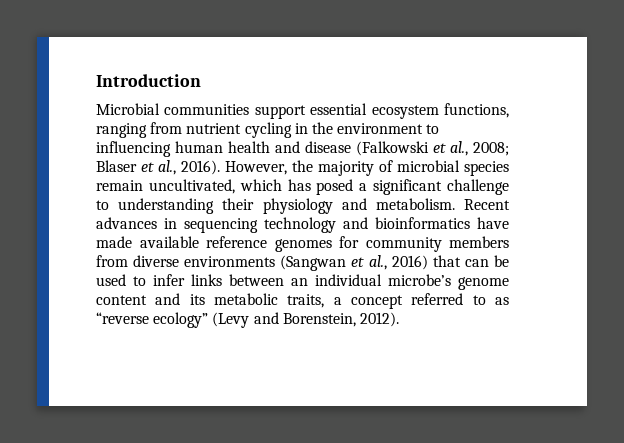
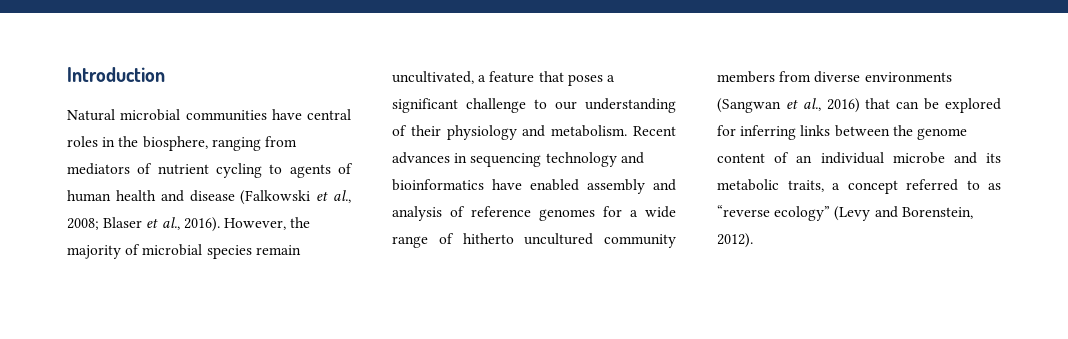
- Microbial communities support essential ecosystem functions, ranging from nutrient cycling in the environment to influencing human health and disease (Falkowski et al., 2008; Blaser et al., 2016).
+ Natural microbial communities have central roles in the biosphere, ranging from mediators of nutrient cycling to agents of human health and disease (Falkowski et al., 2008; Blaser et al., 2016).
- However, the majority of microbial species remain uncultivated, which has posed a significant challenge to understanding their physiology and metabolism.
+ However, the majority of microbial species remain uncultivated, a feature that poses a significant challenge to our understanding of their physiology and metabolism.
- Recent advances in sequencing technology and bioinformatics have made available reference genomes for community members from diverse environments (Sangwan et al., 2016) that can be used to infer links between an individual microbe’s genome content and its metabolic traits, a concept referred to as “reverse ecology” (Levy and Borenstein, 2012).
+ Recent advances in sequencing technology and bioinformatics have enabled assembly and analysis of reference genomes for a wide range of hitherto uncultured community members from diverse environments (Sangwan et al., 2016) that can be explored for inferring links between the genome content of an individual microbe and its metabolic traits, a concept referred to as “reverse ecology” (Levy and Borenstein, 2012).

